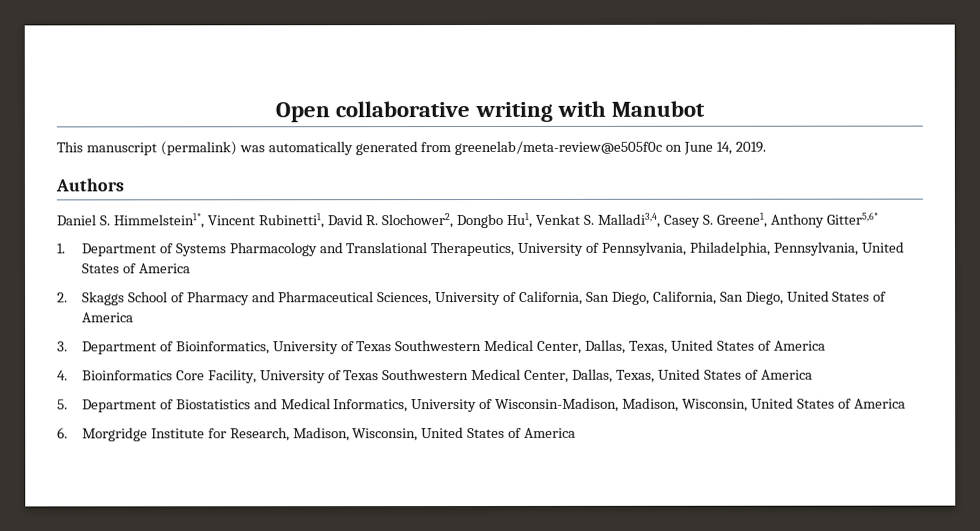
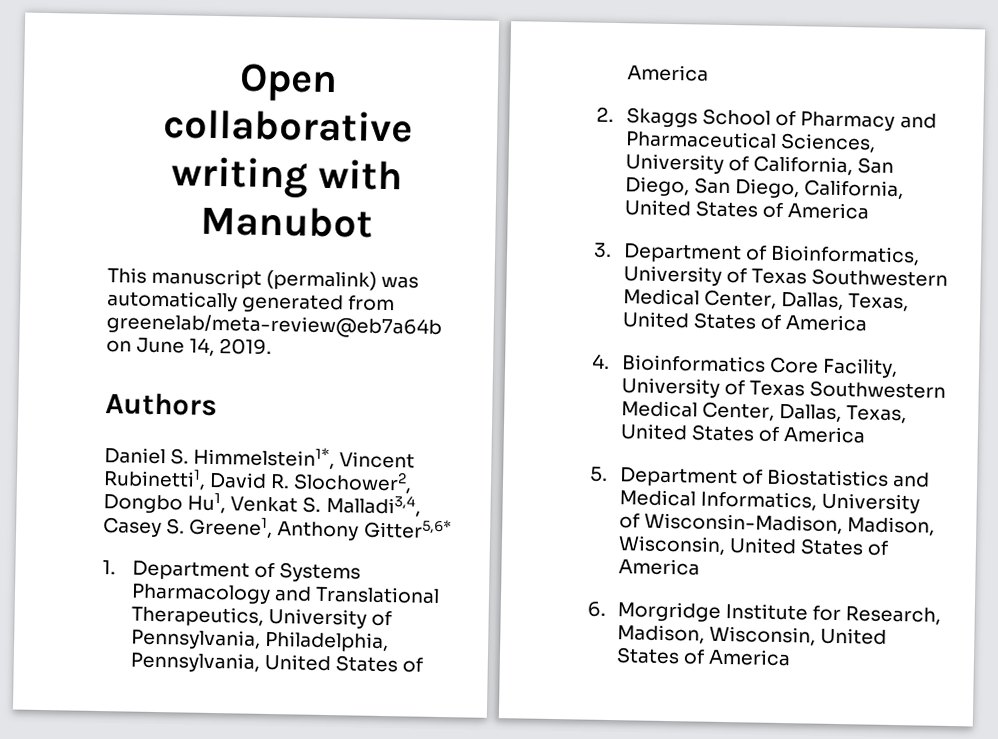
- This manuscript (permalink) was automatically generated from greenelab/meta-review@e505f0c on June 14, 2019.
+ This manuscript (permalink) was automatically generated from greenelab/meta-review@eb7a64b on June 14, 2019.
- 2. Skaggs School of Pharmacy and Pharmaceutical Sciences, University of California, San Diego, California, San Diego, United States of America
+ 2. Skaggs School of Pharmacy and Pharmaceutical Sciences, University of California, San Diego, San Diego, California, United States of America

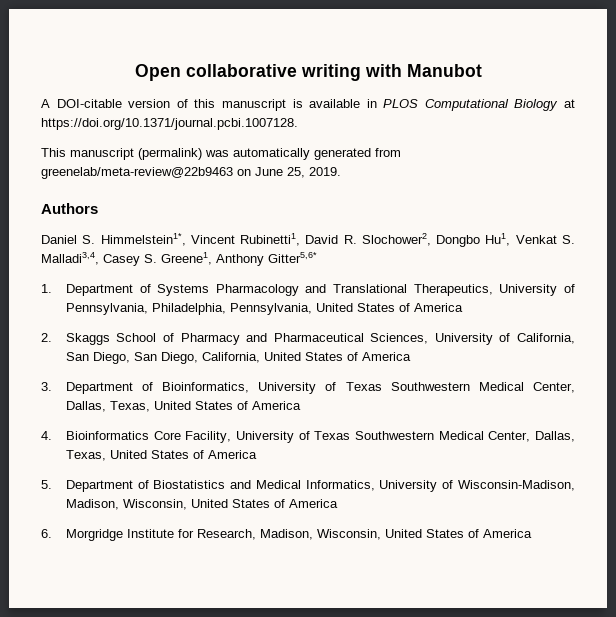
+ A DOI-citable version of this manuscript is available in PLOS Computational Biology at https://doi.org/10.1371/journal.pcbi.1007128.
- This manuscript (permalink) was automatically generated from greenelab/meta-review@eb7a64b on June 14, 2019.
+ This manuscript (permalink) was automatically generated from greenelab/meta-review@22b9463 on June 25, 2019.

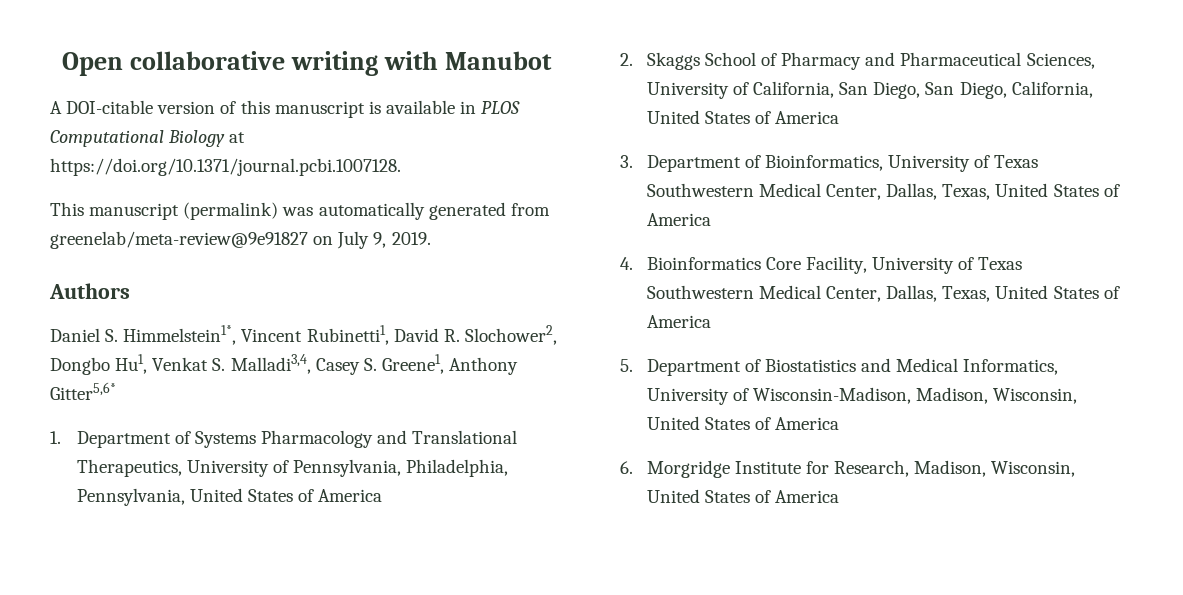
- This manuscript (permalink) was automatically generated from greenelab/meta-review@22b9463 on June 25, 2019.
+ This manuscript (permalink) was automatically generated from greenelab/meta-review@9e91827 on July 9, 2019.

